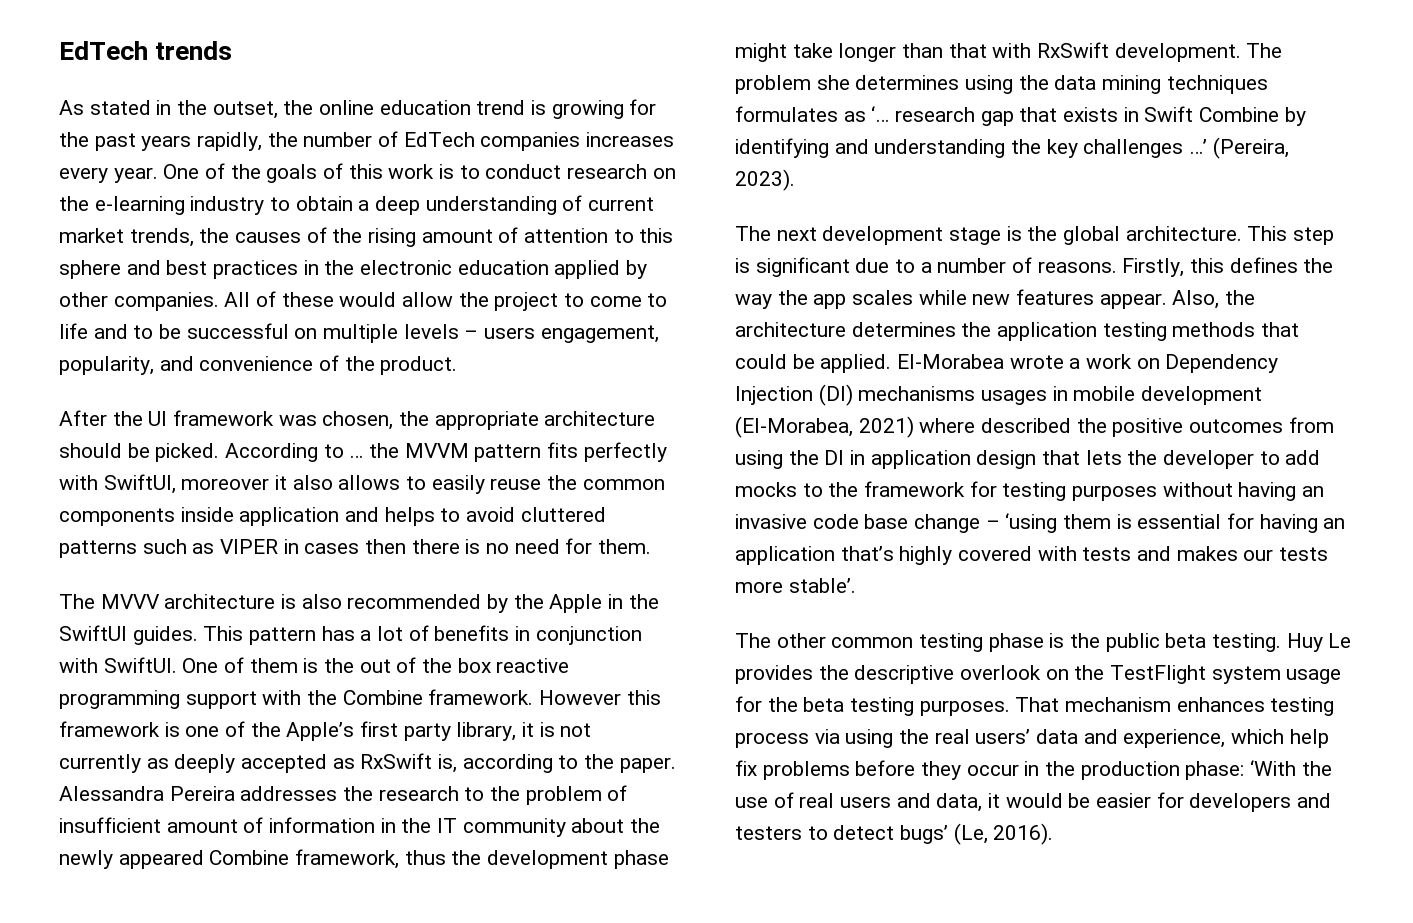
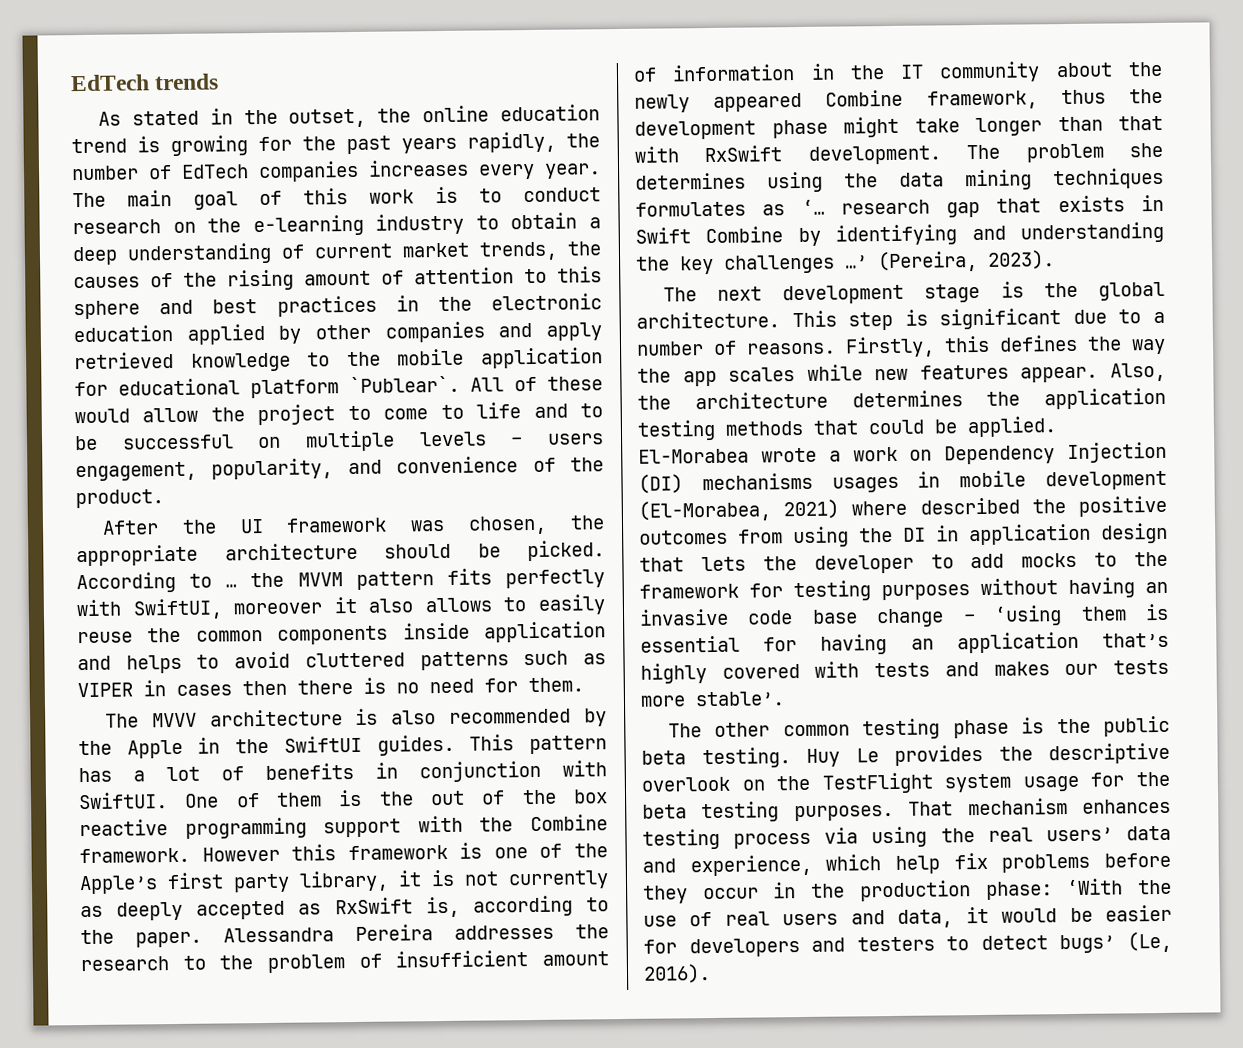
- One of the goals of this work is to conduct research on the e-learning industry to obtain a deep understanding of current market trends, the causes of the rising amount of attention to this sphere and best practices in the electronic education applied by other companies.
+ The main goal of this work is to conduct research on the e-learning industry to obtain a deep understanding of current market trends, the causes of the rising amount of attention to this sphere and best practices in the electronic education applied by other companies and apply retrieved knowledge to the mobile application for educational platform `Publear`.

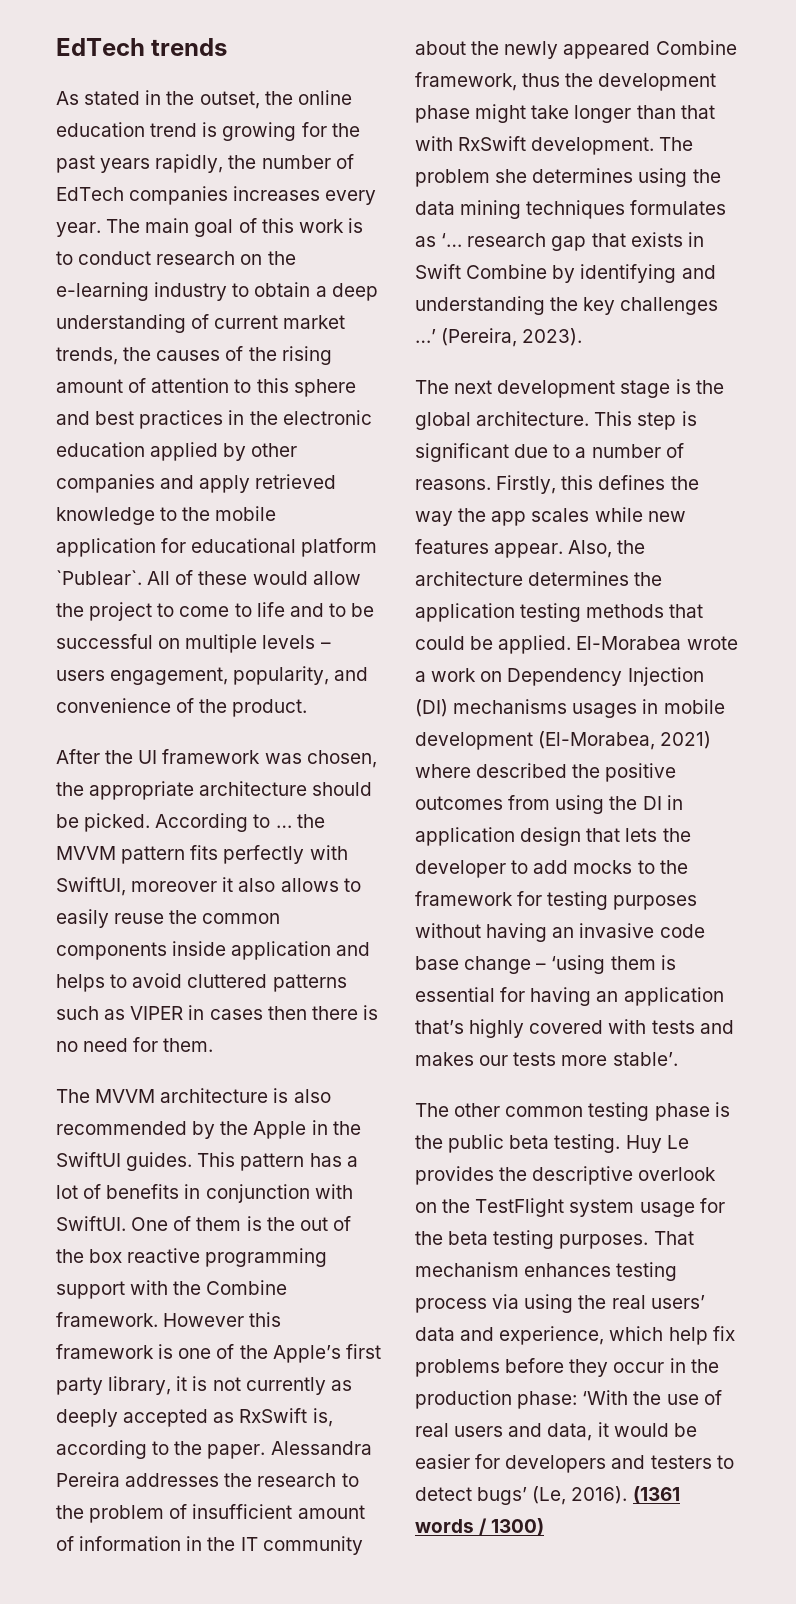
- The MVVV architecture is also recommended by the Apple in the SwiftUI guides.
+ The MVVM architecture is also recommended by the Apple in the SwiftUI guides.
+ (1361 words / 1300)

